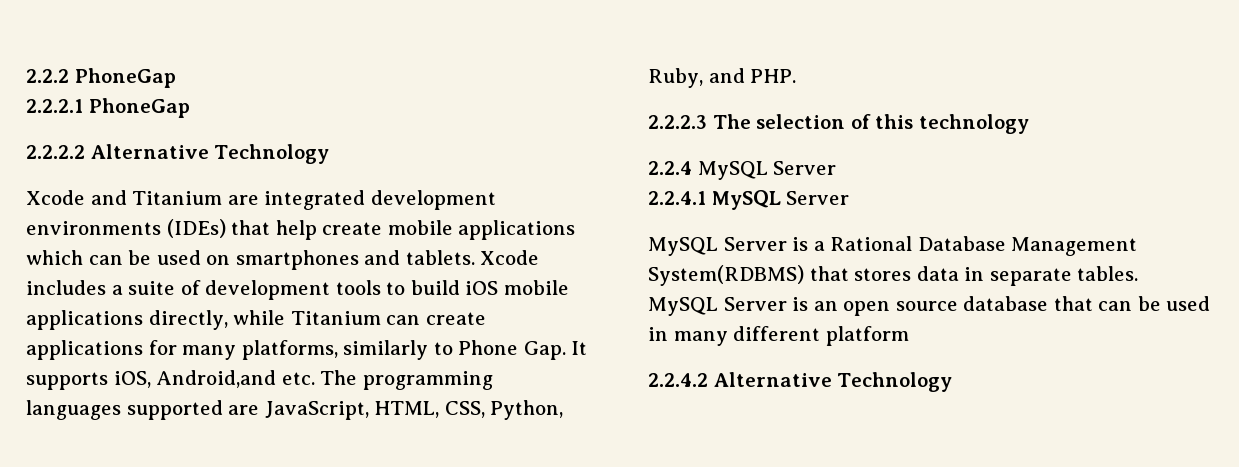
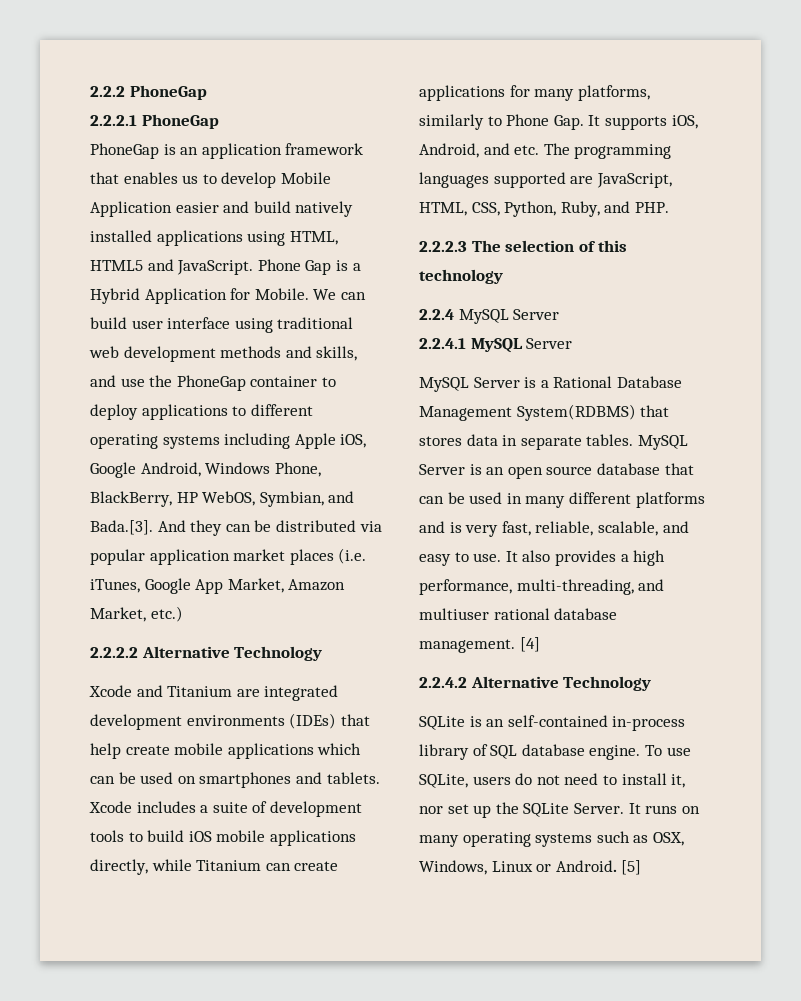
+ PhoneGap is an application framework that enables us to develop Mobile Application easier and build natively installed applications using HTML, HTML5 and JavaScript. Phone Gap is a Hybrid Application for Mobile. We can build user interface using traditional web development methods and skills, and use the PhoneGap container to deploy applications to different operating systems including Apple iOS, Google Android, Windows Phone, BlackBerry, HP WebOS, Symbian, and Bada.[3]. And they can be distributed via popular application market places (i.e. iTunes, Google App Market, Amazon Market, etc.)
- Xcode includes a suite of development tools to build iOS mobile applications directly, while Titanium can create applications for many platforms, similarly to Phone Gap. It supports iOS, Android,and etc. The programming languages supported are JavaScript, HTML, CSS, Python, Ruby, and PHP.
+ Xcode includes a suite of development tools to build iOS mobile applications directly, while Titanium can create applications for many platforms, similarly to Phone Gap. It supports iOS, Android, and etc. The programming languages supported are JavaScript, HTML, CSS, Python, Ruby, and PHP.
- MySQL Server is an open source database that can be used in many different platform
+ MySQL Server is an open source database that can be used in many different platforms and is very fast, reliable, scalable, and easy to use. It also provides a high performance, multi-threading, and multiuser rational database management. [4]
  2.2.4.2 Alternative Technology
+ SQLite is an self-contained in-process library of SQL database engine. To use SQLite, users do not need to install it, nor set up the SQLite Server. It runs on many operating systems such as OSX, Windows, Linux or Android. [5]

